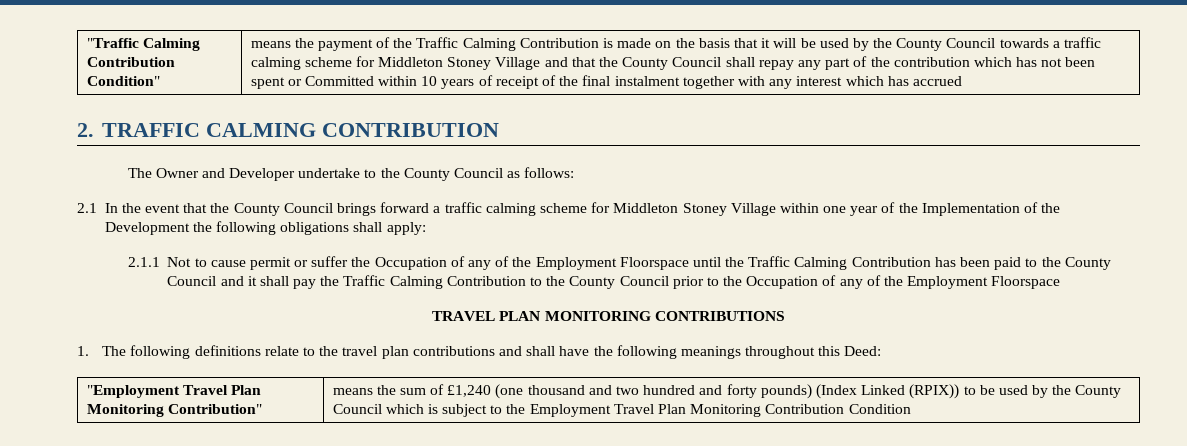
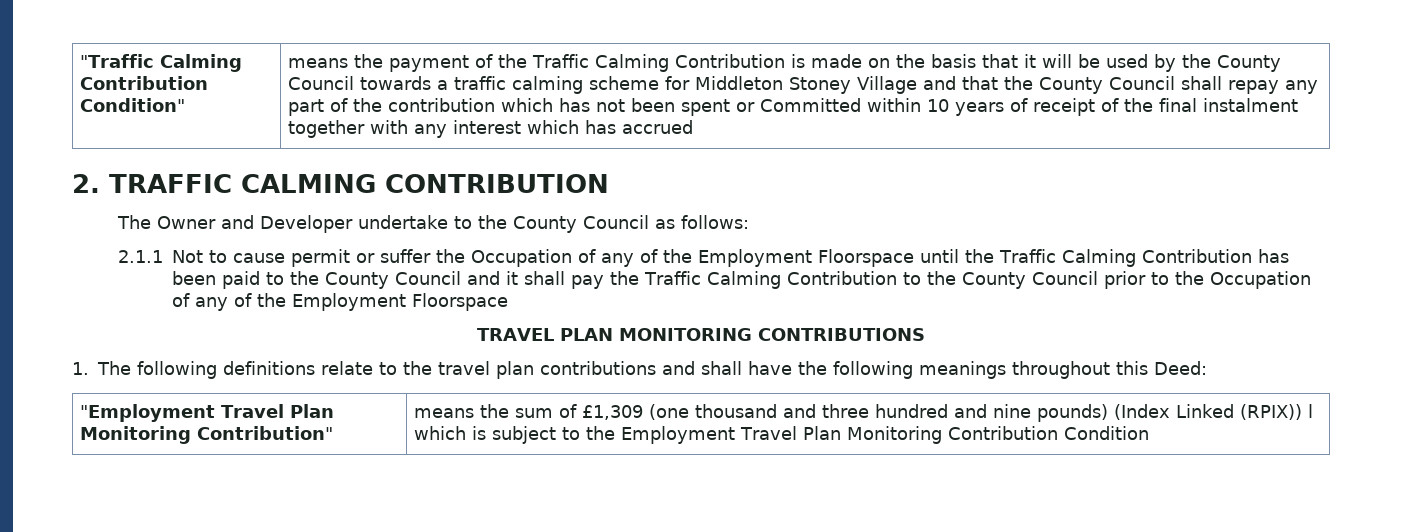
- 2.1 In the event that the County Council brings forward a traffic calming scheme for Middleton Stoney Village within one year of the Implementation of the Development the following obligations shall apply:
- "Employment Travel Plan Monitoring Contribution" | means the sum of £1,240 (one thousand and two hundred and forty pounds) (Index Linked (RPIX)) to be used by the County Council which is subject to the Employment Travel Plan Monitoring Contribution Condition
+ "Employment Travel Plan Monitoring Contribution" | means the sum of £1,309 (one thousand and three hundred and nine pounds) (Index Linked (RPIX)) l which is subject to the Employment Travel Plan Monitoring Contribution Condition

